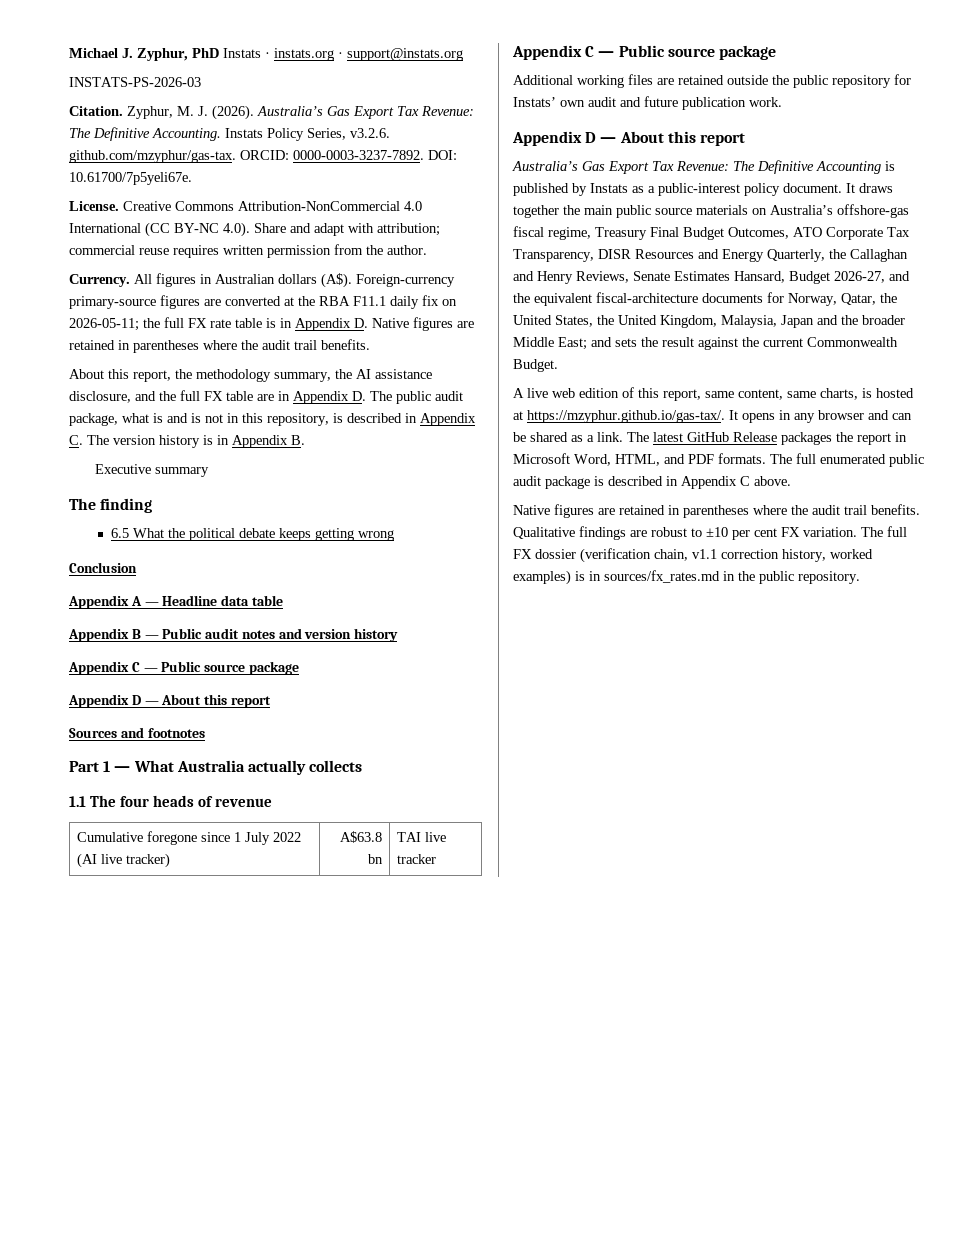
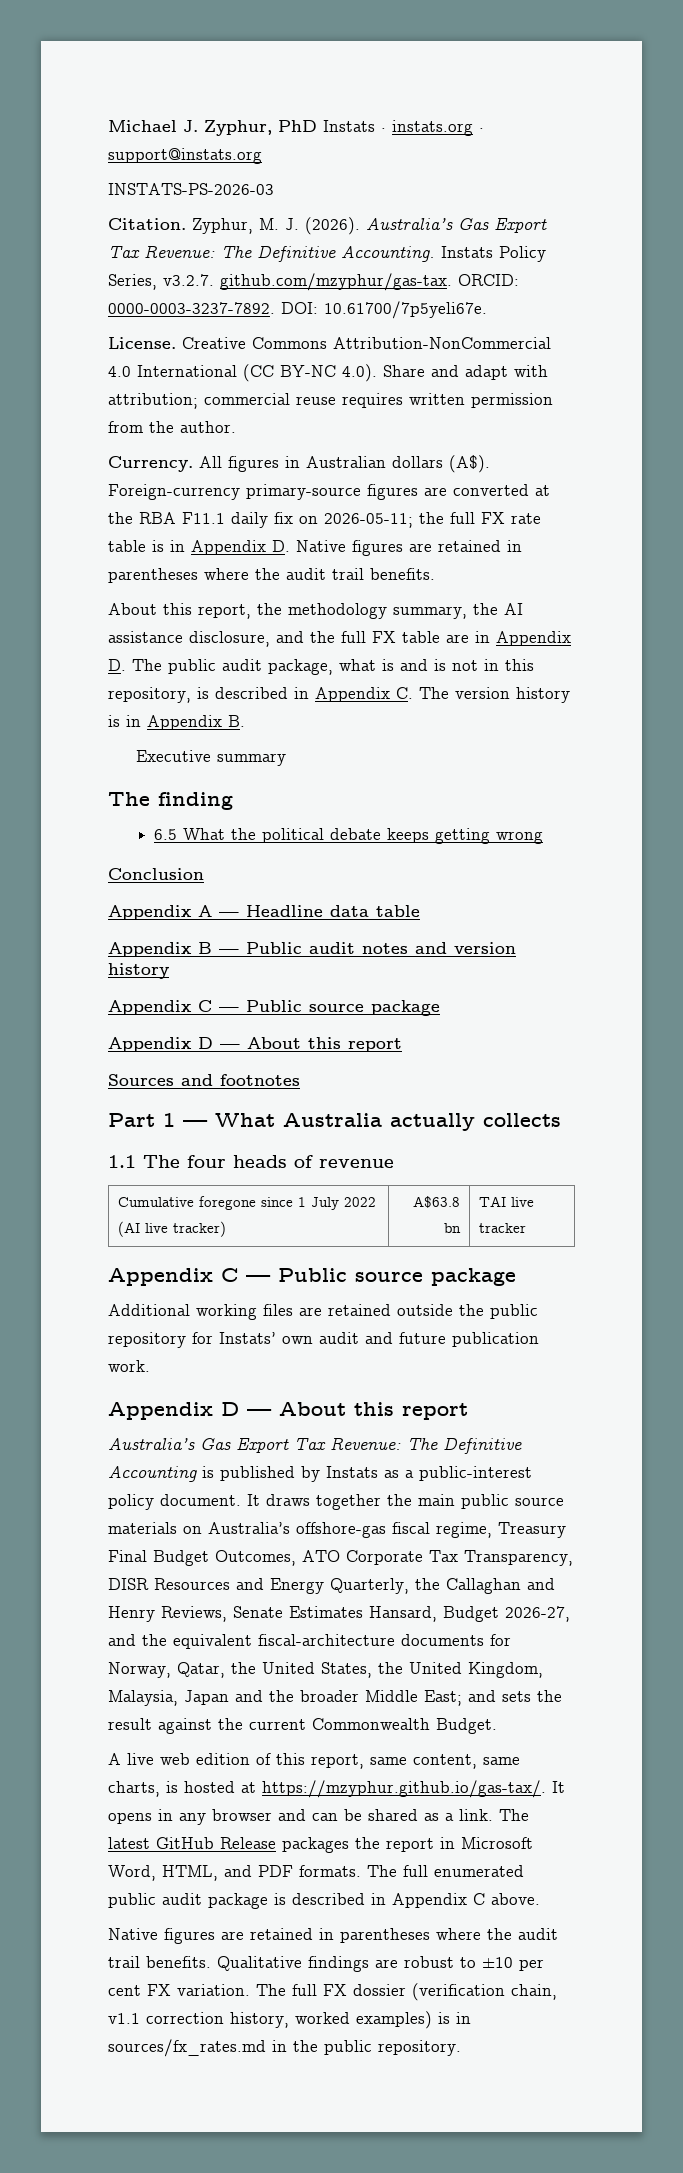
- Instats Policy Series, v3.2.6. github.com/mzyphur/gas-tax. ORCID: 0000-0003-3237-7892.
+ Instats Policy Series, v3.2.7. github.com/mzyphur/gas-tax. ORCID: 0000-0003-3237-7892.

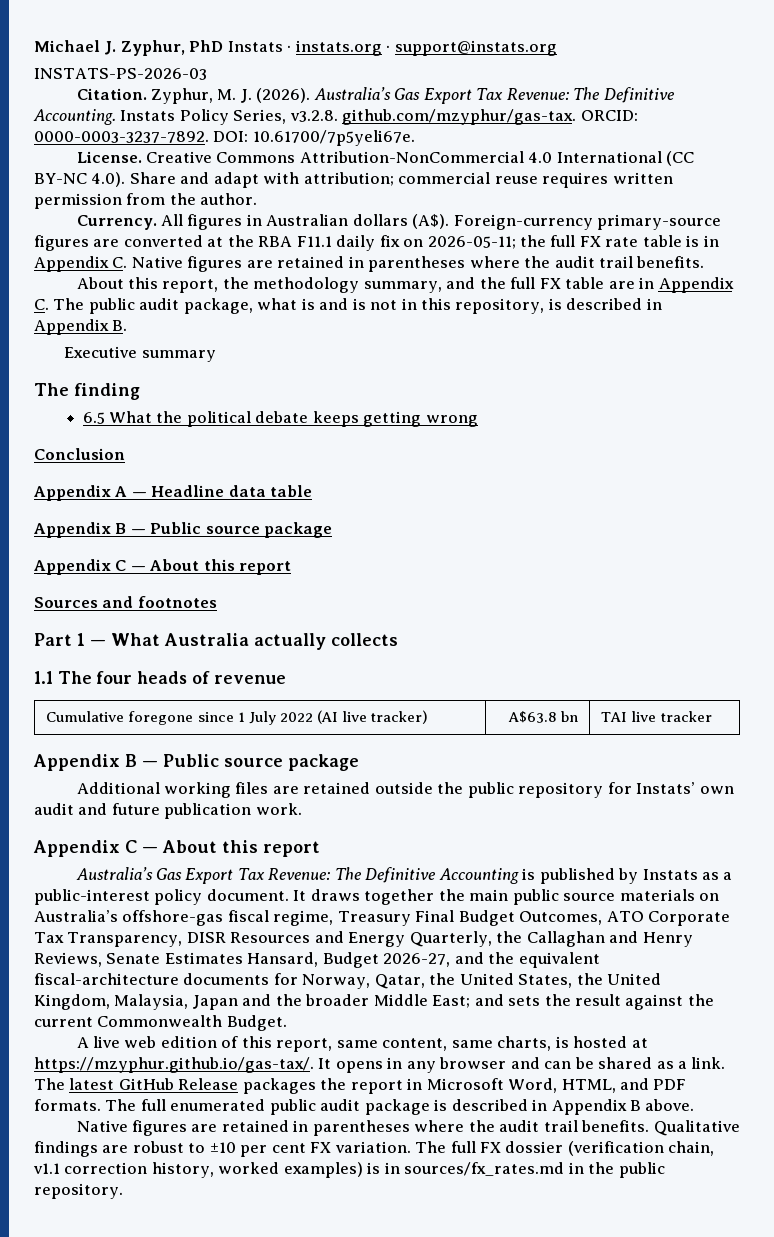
- Instats Policy Series, v3.2.7. github.com/mzyphur/gas-tax. ORCID: 0000-0003-3237-7892.
+ Instats Policy Series, v3.2.8. github.com/mzyphur/gas-tax. ORCID: 0000-0003-3237-7892.
- All figures in Australian dollars (A$). Foreign-currency primary-source figures are converted at the RBA F11.1 daily fix on 2026-05-11; the full FX rate table is in Appendix D. Native figures are retained in parentheses where the audit trail benefits.
+ All figures in Australian dollars (A$). Foreign-currency primary-source figures are converted at the RBA F11.1 daily fix on 2026-05-11; the full FX rate table is in Appendix C. Native figures are retained in parentheses where the audit trail benefits.
- About this report, the methodology summary, the AI assistance disclosure, and the full FX table are in Appendix D. The public audit package, what is and is not in this repository, is described in Appendix C. The version history is in Appendix B.
+ About this report, the methodology summary, and the full FX table are in Appendix C. The public audit package, what is and is not in this repository, is described in Appendix B.
  Appendix A — Headline data table
- Appendix B — Public audit notes and version history
- Appendix C — Public source package
- Appendix D — About this report
+ Appendix B — Public source package
+ Appendix C — About this report
  Cumulative foregone since 1 July 2022 (AI live tracker) | A$63.8 bn | TAI live tracker
- Appendix C — Public source package
+ Appendix B — Public source package
  Additional working files are retained outside the public repository for Instats’ own audit and future publication work.
- Appendix D — About this report
+ Appendix C — About this report
- The full enumerated public audit package is described in Appendix C above.
+ The full enumerated public audit package is described in Appendix B above.

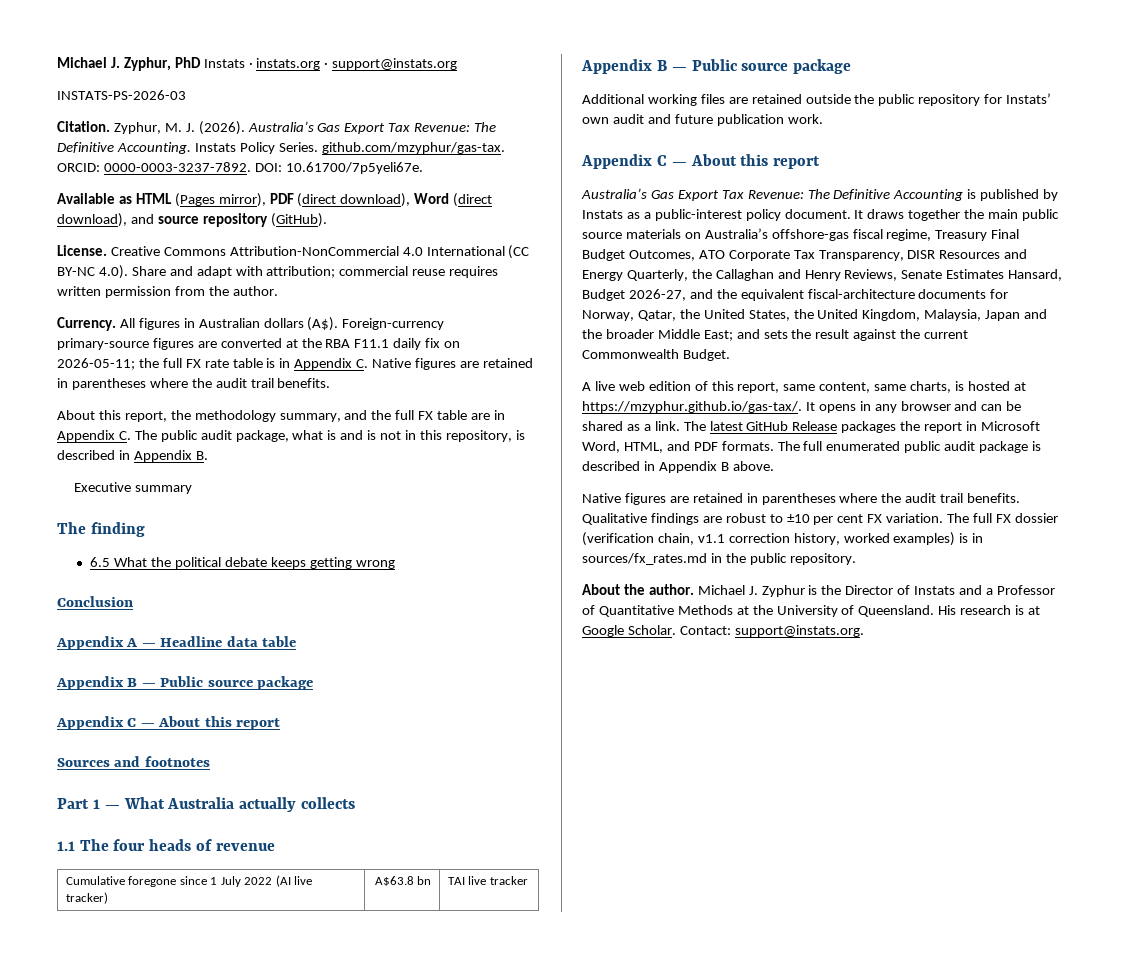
- Instats Policy Series, v3.2.8. github.com/mzyphur/gas-tax. ORCID: 0000-0003-3237-7892.
+ Instats Policy Series. github.com/mzyphur/gas-tax. ORCID: 0000-0003-3237-7892.
+ Available as HTML (Pages mirror), PDF (direct download), Word (direct download), and source repository (GitHub).
+ About the author. Michael J. Zyphur is the Director of Instats and a Professor of Quantitative Methods at the University of Queensland. His research is at Google Scholar. Contact: support@instats.org.

